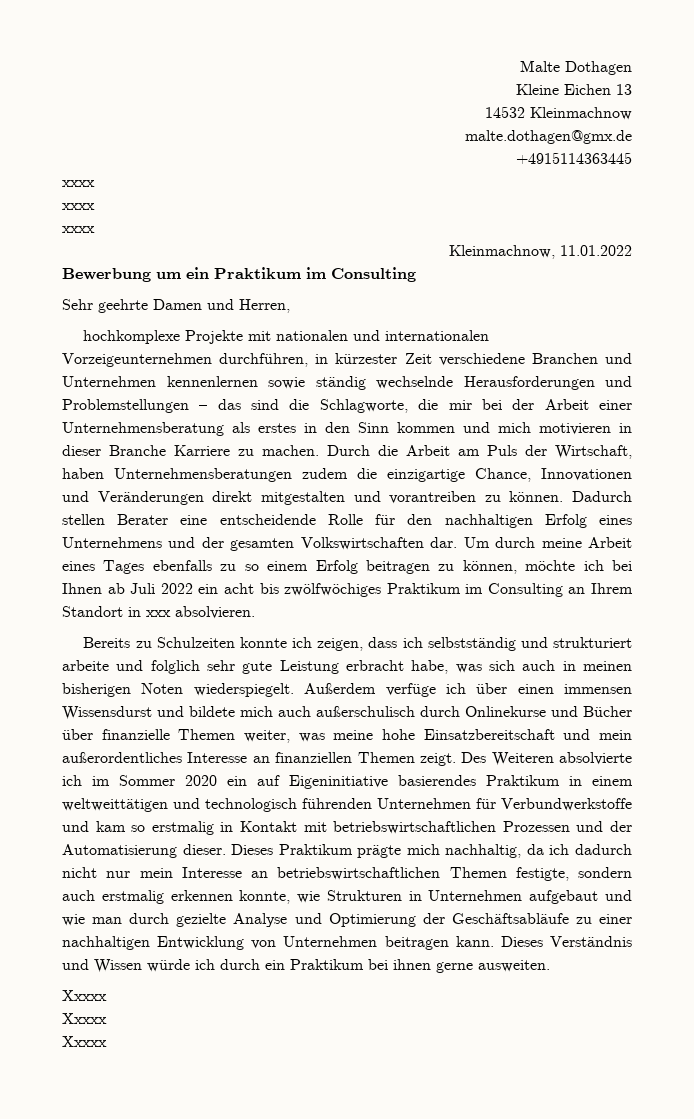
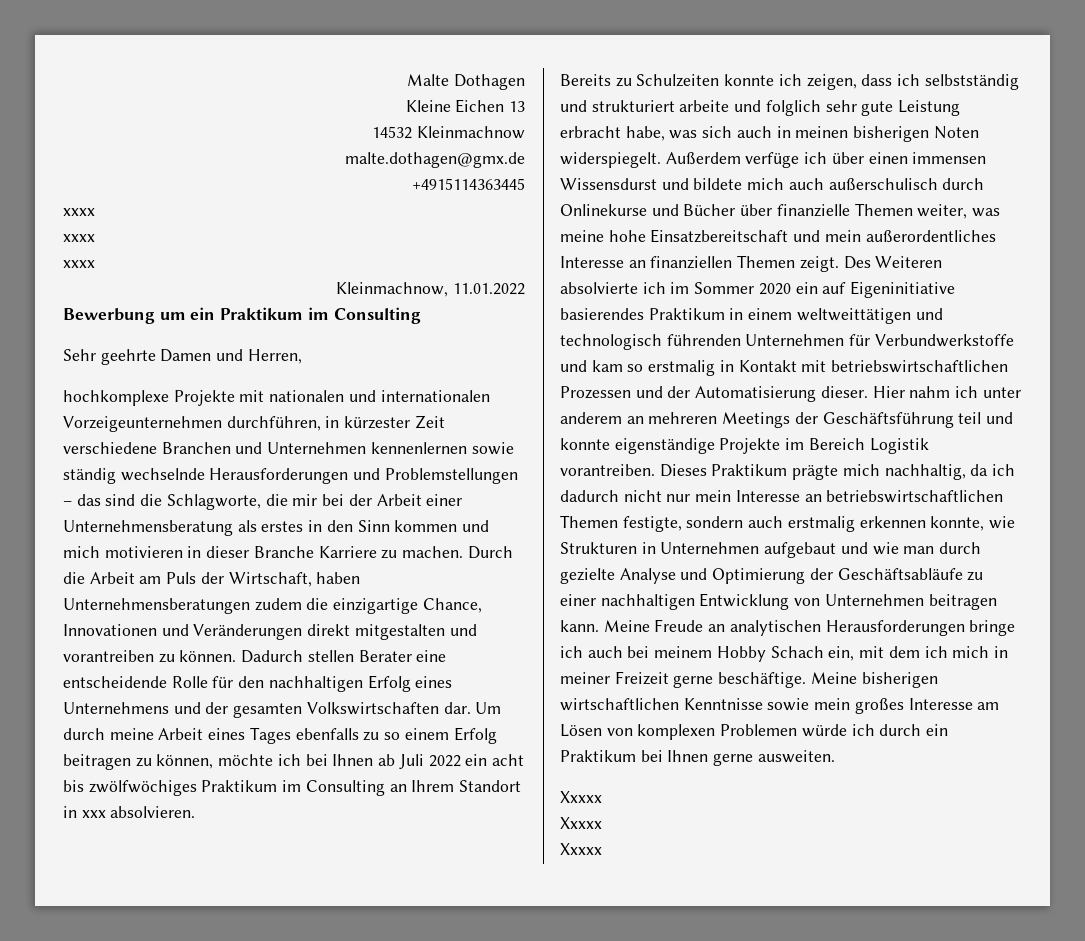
- Bereits zu Schulzeiten konnte ich zeigen, dass ich selbstständig und strukturiert arbeite und folglich sehr gute Leistung erbracht habe, was sich auch in meinen bisherigen Noten wiederspiegelt.
+ Bereits zu Schulzeiten konnte ich zeigen, dass ich selbstständig und strukturiert arbeite und folglich sehr gute Leistung erbracht habe, was sich auch in meinen bisherigen Noten widerspiegelt.
+ Hier nahm ich unter anderem an mehreren Meetings der Geschäftsführung teil und konnte eigenständige Projekte im Bereich Logistik vorantreiben.
- Dieses Verständnis und Wissen würde ich durch ein Praktikum bei ihnen gerne ausweiten.
+ Meine Freude an analytischen Herausforderungen bringe ich auch bei meinem Hobby Schach ein, mit dem ich mich in meiner Freizeit gerne beschäftige. Meine bisherigen wirtschaftlichen Kenntnisse sowie mein großes Interesse am Lösen von komplexen Problemen würde ich durch ein Praktikum bei Ihnen gerne ausweiten.

